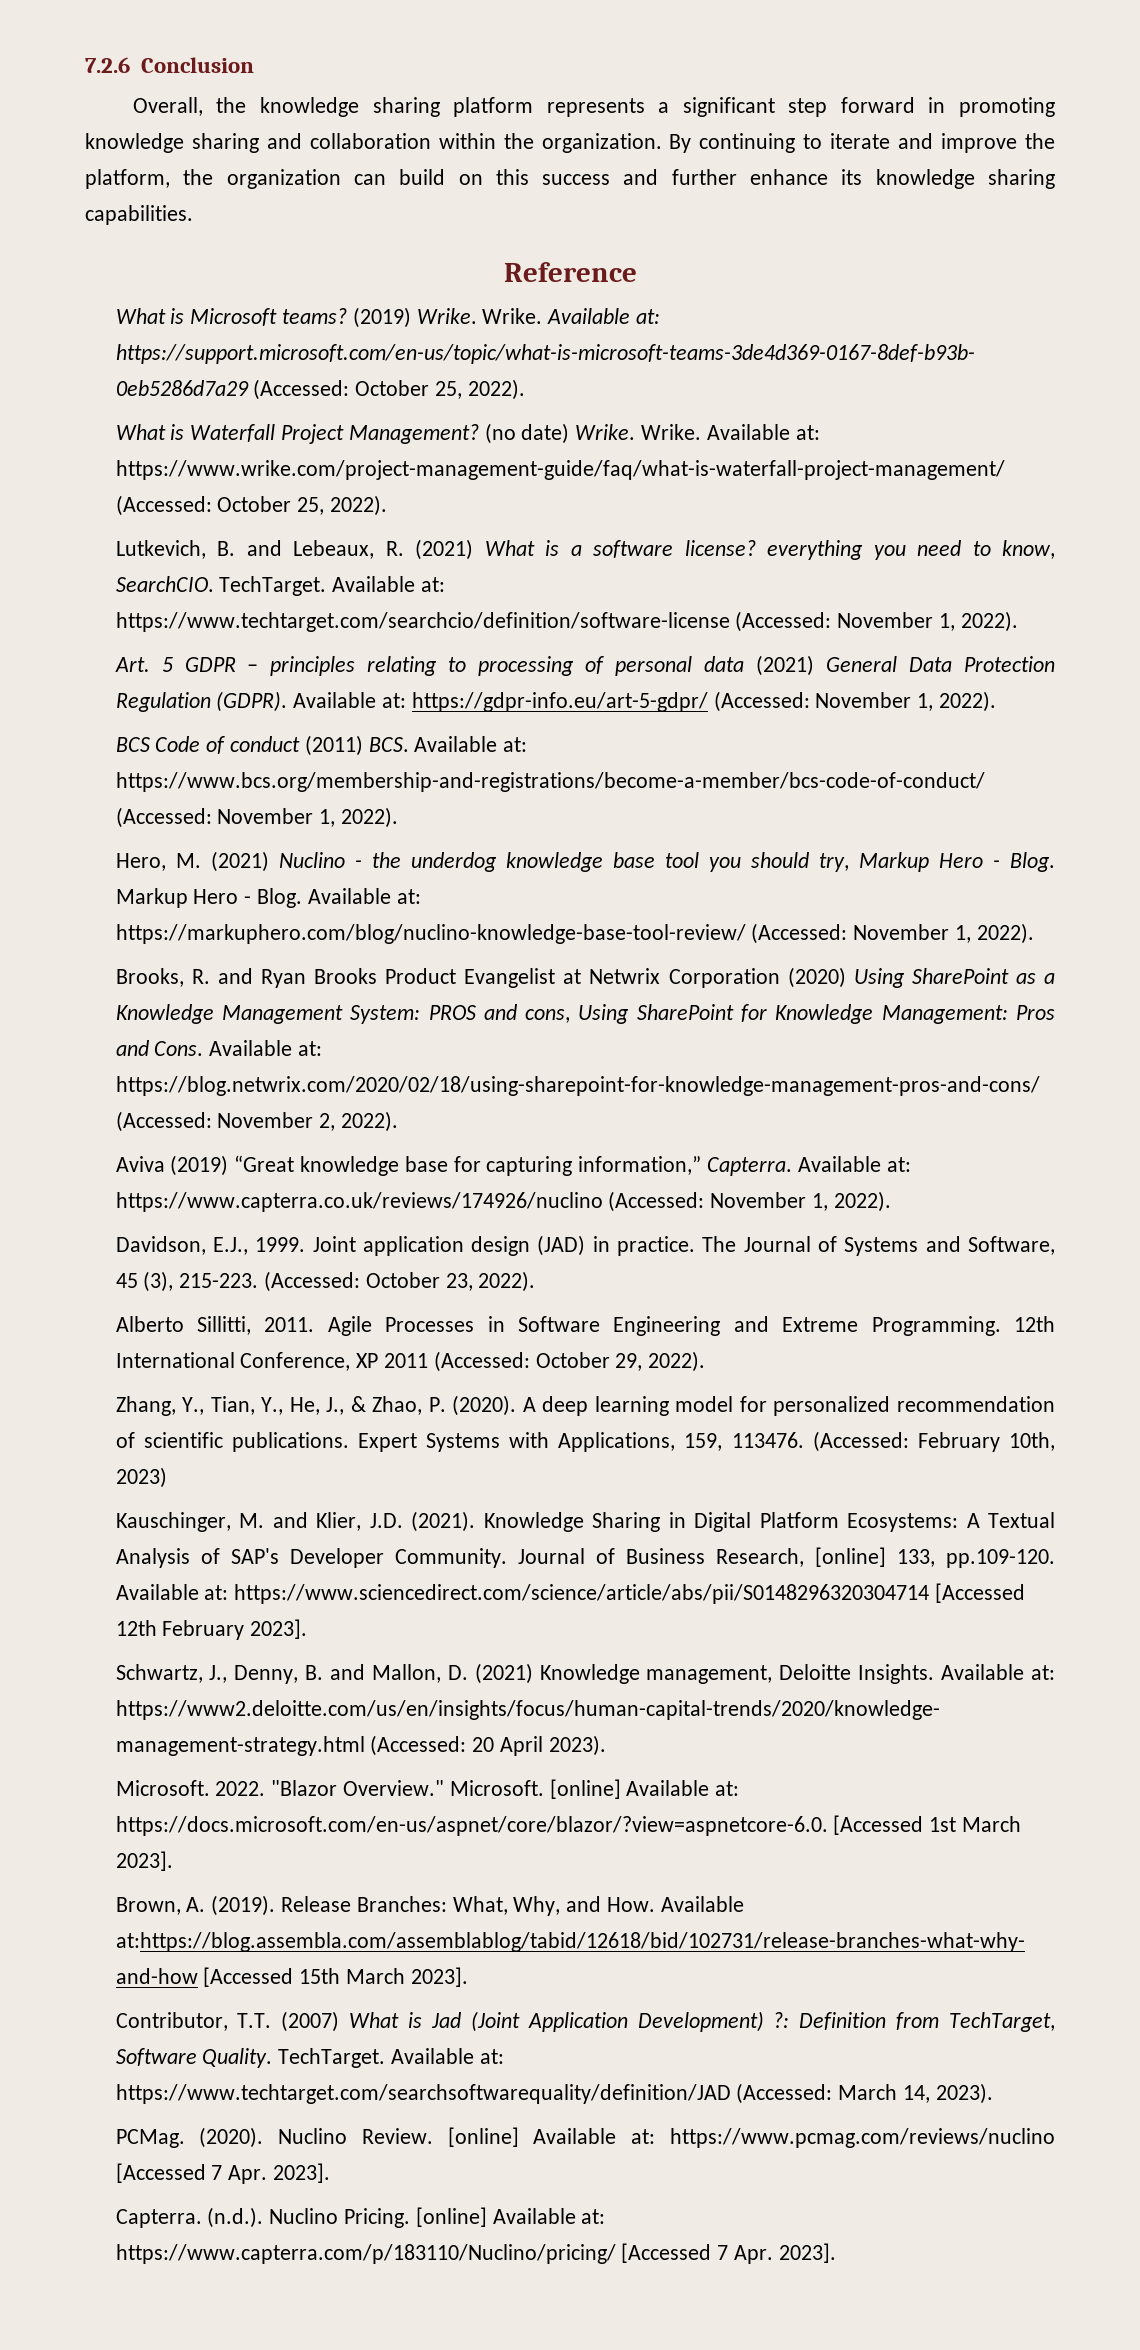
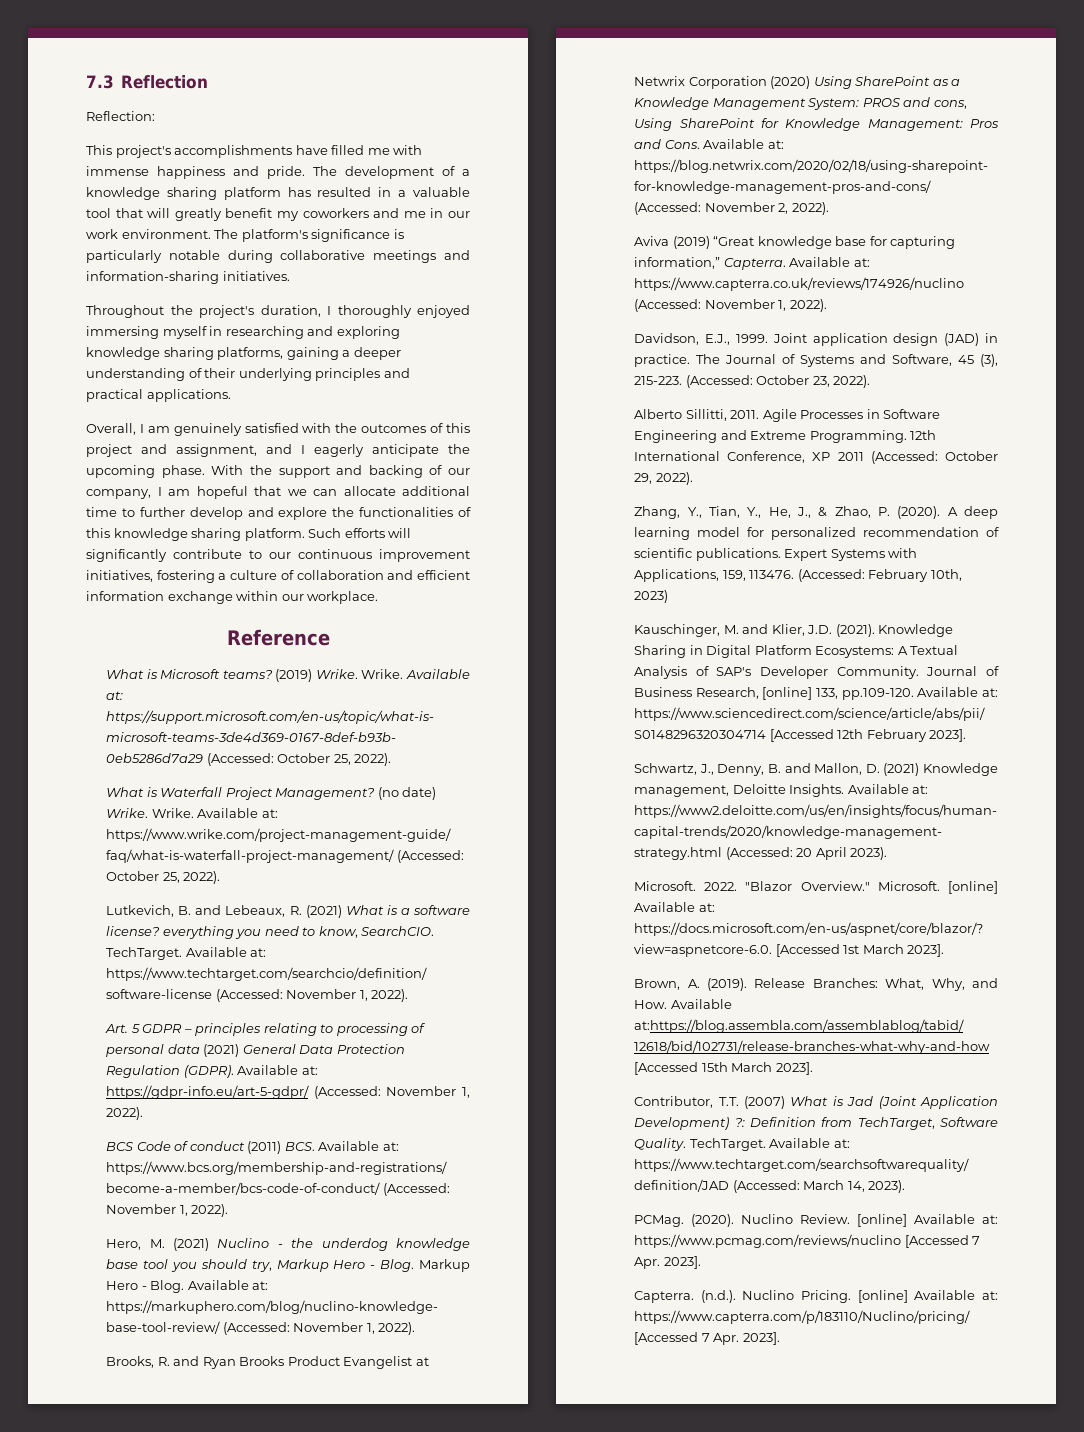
- 7.2.6 Conclusion
- Overall, the knowledge sharing platform represents a significant step forward in promoting knowledge sharing and collaboration within the organization. By continuing to iterate and improve the platform, the organization can build on this success and further enhance its knowledge sharing capabilities.
+ 7.3 Reflection
+ Reflection:
+ This project's accomplishments have filled me with immense happiness and pride. The development of a knowledge sharing platform has resulted in a valuable tool that will greatly benefit my coworkers and me in our work environment. The platform's significance is particularly notable during collaborative meetings and information-sharing initiatives.
+ Throughout the project's duration, I thoroughly enjoyed immersing myself in researching and exploring knowledge sharing platforms, gaining a deeper understanding of their underlying principles and practical applications.
+ Overall, I am genuinely satisfied with the outcomes of this project and assignment, and I eagerly anticipate the upcoming phase. With the support and backing of our company, I am hopeful that we can allocate additional time to further develop and explore the functionalities of this knowledge sharing platform. Such efforts will significantly contribute to our continuous improvement initiatives, fostering a culture of collaboration and efficient information exchange within our workplace.

